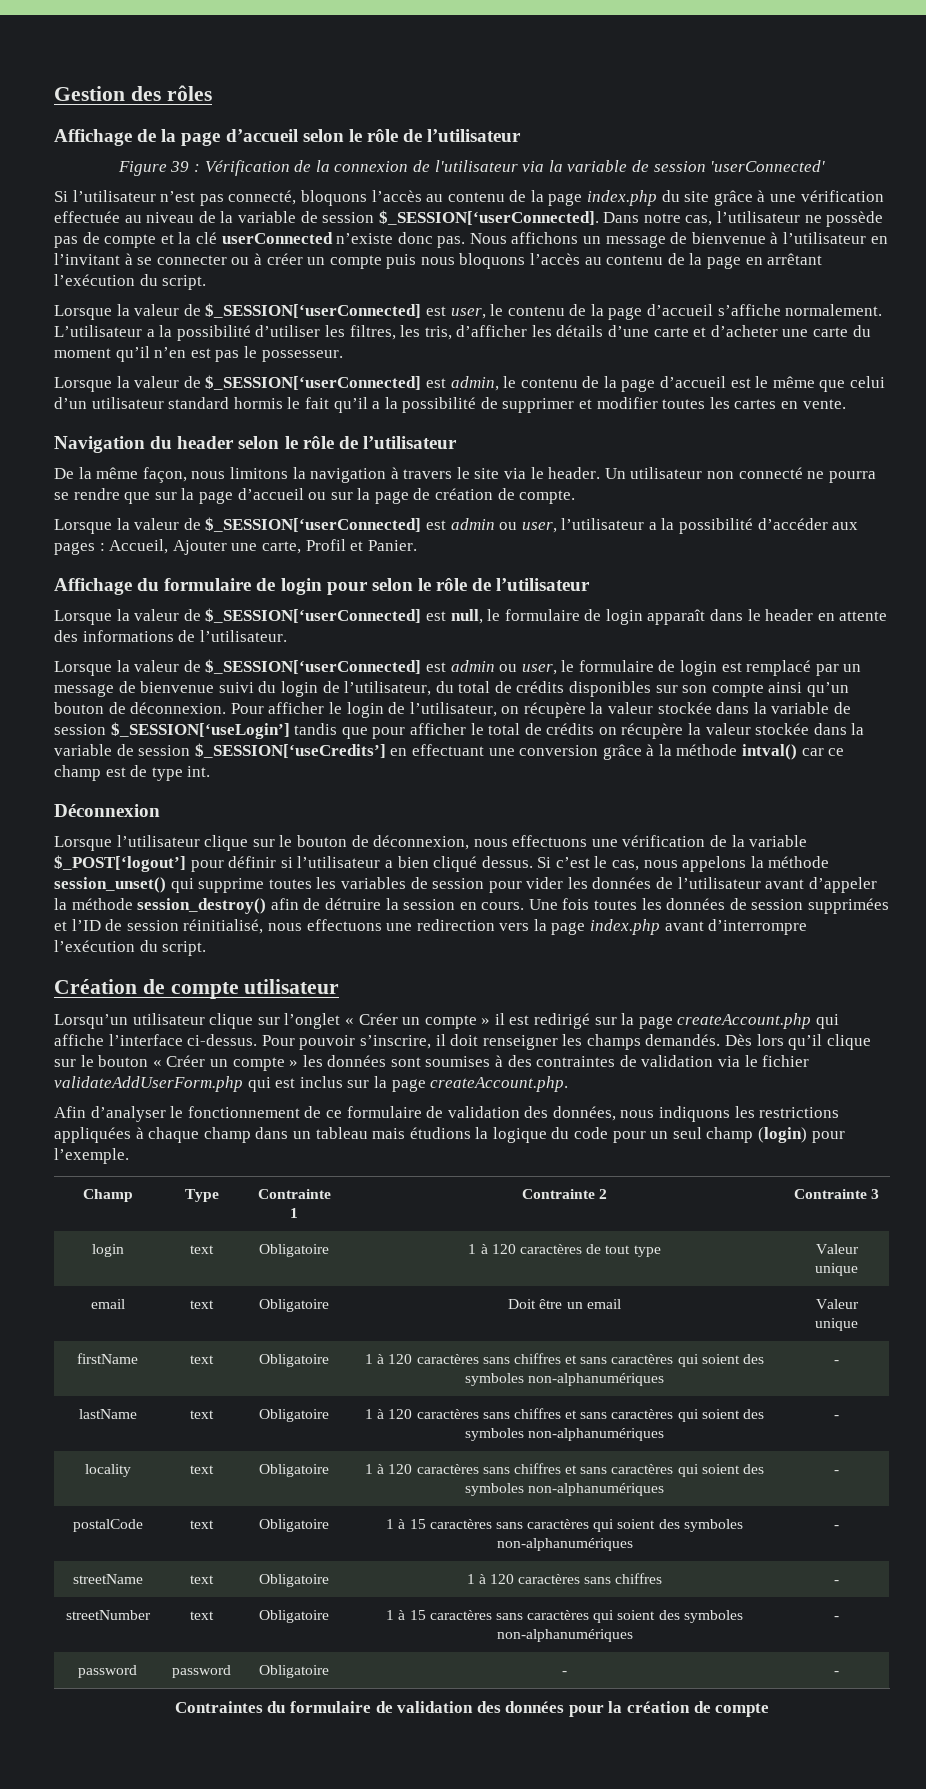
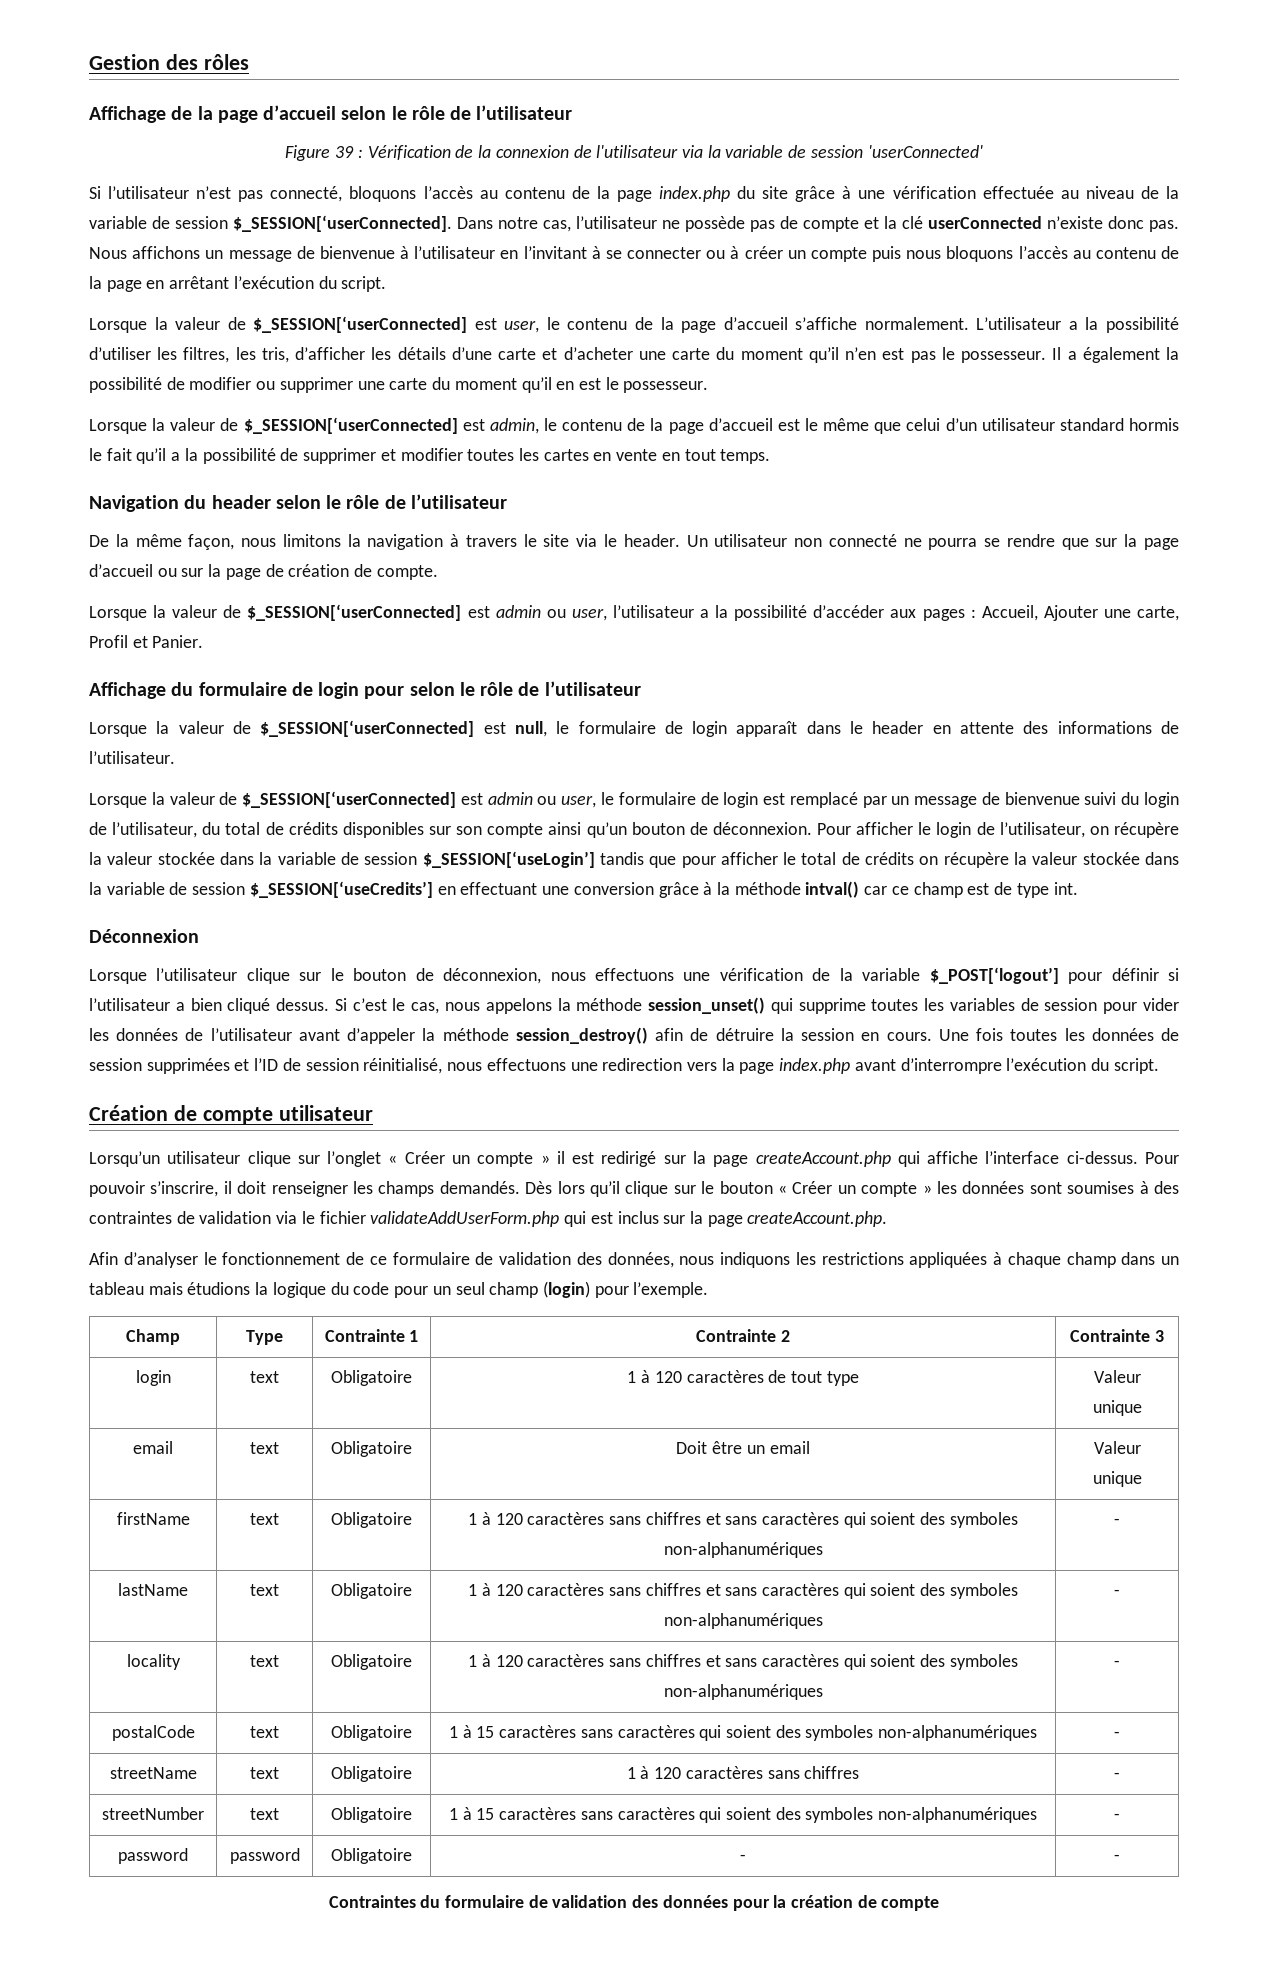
+ Il a également la possibilité de modifier ou supprimer une carte du moment qu’il en est le possesseur.
- Lorsque la valeur de $_SESSION[‘userConnected] est admin, le contenu de la page d’accueil est le même que celui d’un utilisateur standard hormis le fait qu’il a la possibilité de supprimer et modifier toutes les cartes en vente.
+ Lorsque la valeur de $_SESSION[‘userConnected] est admin, le contenu de la page d’accueil est le même que celui d’un utilisateur standard hormis le fait qu’il a la possibilité de supprimer et modifier toutes les cartes en vente en tout temps.

